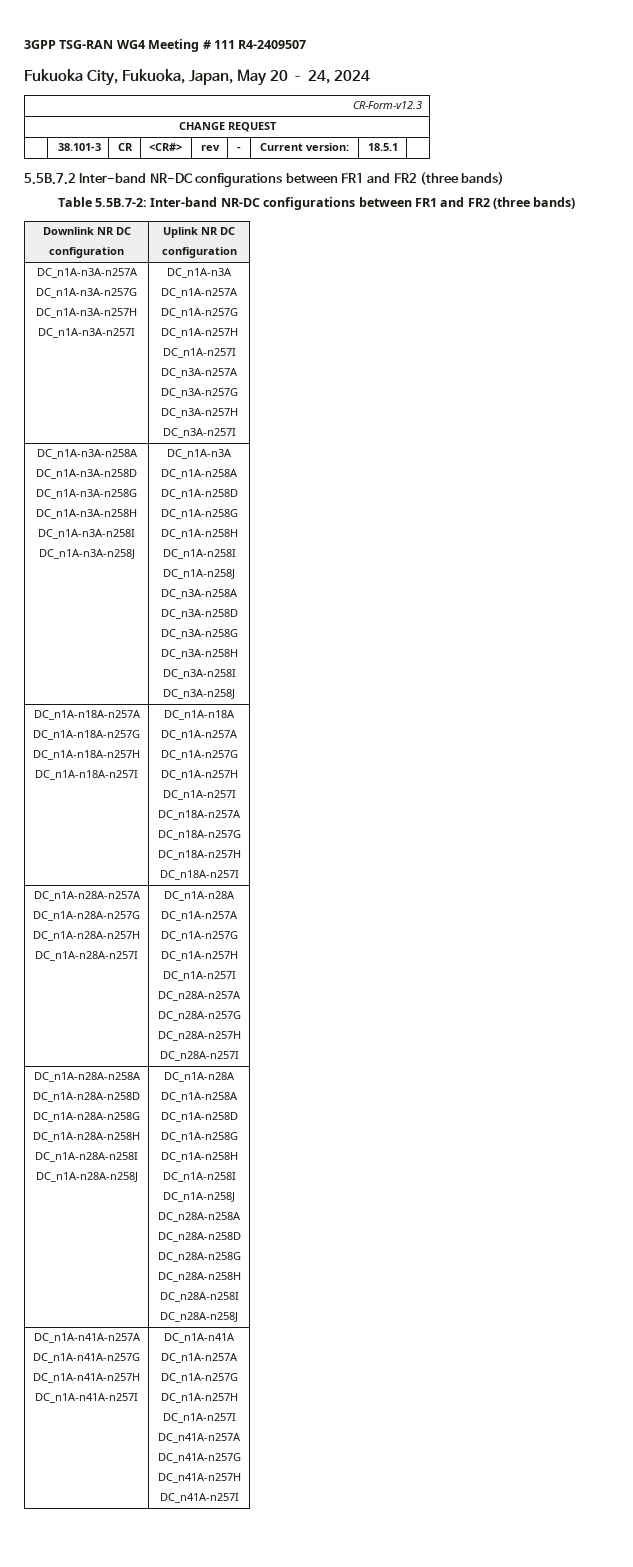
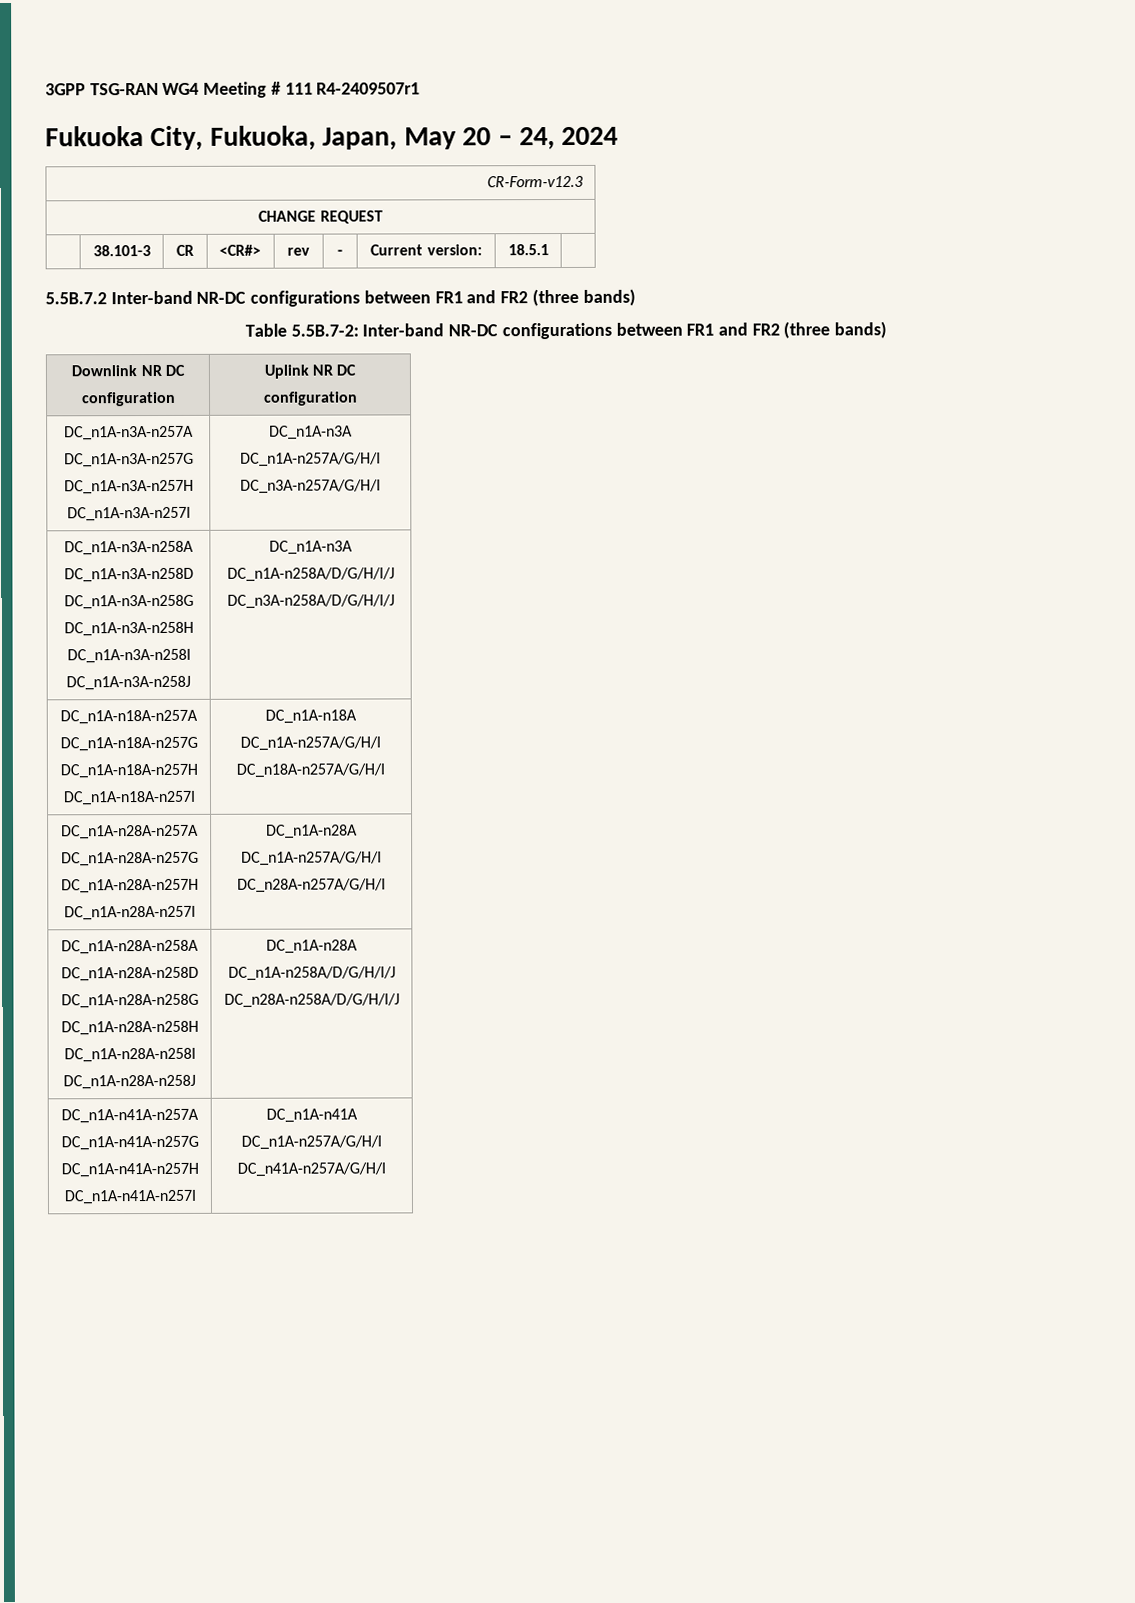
- 3GPP TSG-RAN WG4 Meeting # 111 R4-2409507
+ 3GPP TSG-RAN WG4 Meeting # 111 R4-2409507r1
  DC_n1A-n3A-n257A
  DC_n1A-n3A-n257G
  DC_n1A-n3A-n257H
  DC_n1A-n3A-n257I | DC_n1A-n3A
- DC_n1A-n257A
- DC_n1A-n257G
- DC_n1A-n257H
- DC_n1A-n257I
- DC_n3A-n257A
- DC_n3A-n257G
- DC_n3A-n257H
- DC_n3A-n257I
+ DC_n1A-n257A/G/H/I
+ DC_n3A-n257A/G/H/I
  DC_n1A-n3A-n258A
  DC_n1A-n3A-n258D
  DC_n1A-n3A-n258G
  DC_n1A-n3A-n258H
  DC_n1A-n3A-n258I
  DC_n1A-n3A-n258J | DC_n1A-n3A
- DC_n1A-n258A
- DC_n1A-n258D
- DC_n1A-n258G
- DC_n1A-n258H
- DC_n1A-n258I
- DC_n1A-n258J
- DC_n3A-n258A
- DC_n3A-n258D
- DC_n3A-n258G
- DC_n3A-n258H
- DC_n3A-n258I
- DC_n3A-n258J
+ DC_n1A-n258A/D/G/H/I/J
+ DC_n3A-n258A/D/G/H/I/J
  DC_n1A-n18A-n257A
  DC_n1A-n18A-n257G
  DC_n1A-n18A-n257H
  DC_n1A-n18A-n257I | DC_n1A-n18A
- DC_n1A-n257A
- DC_n1A-n257G
- DC_n1A-n257H
- DC_n1A-n257I
- DC_n18A-n257A
- DC_n18A-n257G
- DC_n18A-n257H
- DC_n18A-n257I
+ DC_n1A-n257A/G/H/I
+ DC_n18A-n257A/G/H/I
  DC_n1A-n28A-n257A
  DC_n1A-n28A-n257G
  DC_n1A-n28A-n257H
  DC_n1A-n28A-n257I | DC_n1A-n28A
- DC_n1A-n257A
- DC_n1A-n257G
- DC_n1A-n257H
- DC_n1A-n257I
- DC_n28A-n257A
- DC_n28A-n257G
- DC_n28A-n257H
- DC_n28A-n257I
+ DC_n1A-n257A/G/H/I
+ DC_n28A-n257A/G/H/I
  DC_n1A-n28A-n258A
  DC_n1A-n28A-n258D
  DC_n1A-n28A-n258G
  DC_n1A-n28A-n258H
  DC_n1A-n28A-n258I
  DC_n1A-n28A-n258J | DC_n1A-n28A
- DC_n1A-n258A
- DC_n1A-n258D
- DC_n1A-n258G
- DC_n1A-n258H
- DC_n1A-n258I
- DC_n1A-n258J
- DC_n28A-n258A
- DC_n28A-n258D
- DC_n28A-n258G
- DC_n28A-n258H
- DC_n28A-n258I
- DC_n28A-n258J
+ DC_n1A-n258A/D/G/H/I/J
+ DC_n28A-n258A/D/G/H/I/J
  DC_n1A-n41A-n257A
  DC_n1A-n41A-n257G
  DC_n1A-n41A-n257H
  DC_n1A-n41A-n257I | DC_n1A-n41A
- DC_n1A-n257A
- DC_n1A-n257G
- DC_n1A-n257H
- DC_n1A-n257I
- DC_n41A-n257A
- DC_n41A-n257G
- DC_n41A-n257H
- DC_n41A-n257I
+ DC_n1A-n257A/G/H/I
+ DC_n41A-n257A/G/H/I

